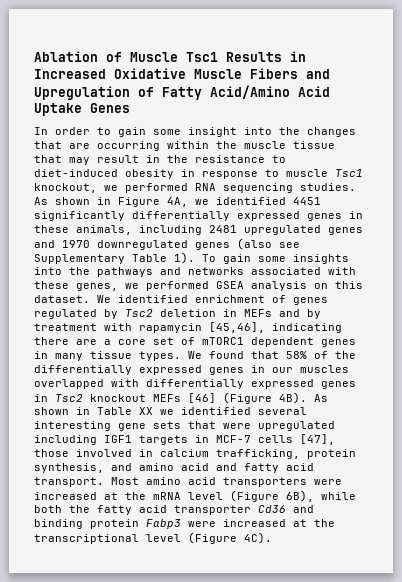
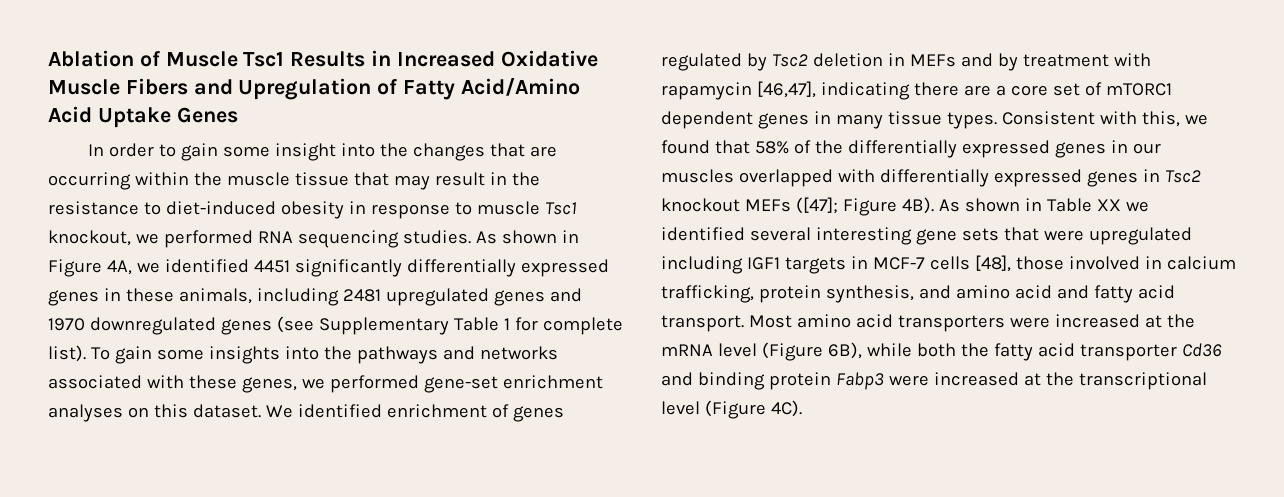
- As shown in Figure 4A, we identified 4451 significantly differentially expressed genes in these animals, including 2481 upregulated genes and 1970 downregulated genes (also see Supplementary Table 1).
+ As shown in Figure 4A, we identified 4451 significantly differentially expressed genes in these animals, including 2481 upregulated genes and 1970 downregulated genes (see Supplementary Table 1 for complete list).
- To gain some insights into the pathways and networks associated with these genes, we performed GSEA analysis on this dataset.
+ To gain some insights into the pathways and networks associated with these genes, we performed gene-set enrichment analyses on this dataset.
- We identified enrichment of genes regulated by Tsc2 deletion in MEFs and by treatment with rapamycin [45,46], indicating there are a core set of mTORC1 dependent genes in many tissue types.
+ We identified enrichment of genes regulated by Tsc2 deletion in MEFs and by treatment with rapamycin [46,47], indicating there are a core set of mTORC1 dependent genes in many tissue types.
- We found that 58% of the differentially expressed genes in our muscles overlapped with differentially expressed genes in Tsc2 knockout MEFs [46] (Figure 4B).
+ Consistent with this, we found that 58% of the differentially expressed genes in our muscles overlapped with differentially expressed genes in Tsc2 knockout MEFs ([47]; Figure 4B).
- As shown in Table XX we identified several interesting gene sets that were upregulated including IGF1 targets in MCF-7 cells [47], those involved in calcium trafficking, protein synthesis, and amino acid and fatty acid transport.
+ As shown in Table XX we identified several interesting gene sets that were upregulated including IGF1 targets in MCF-7 cells [48], those involved in calcium trafficking, protein synthesis, and amino acid and fatty acid transport.

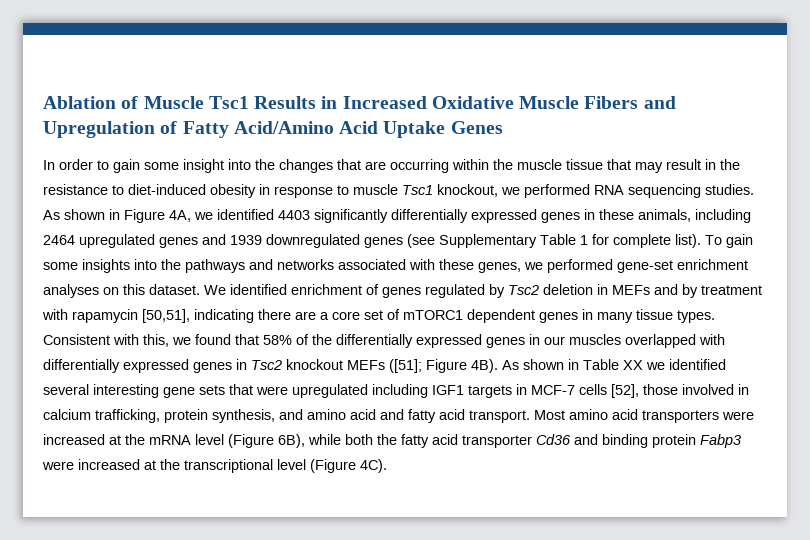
- As shown in Figure 4A, we identified 4451 significantly differentially expressed genes in these animals, including 2481 upregulated genes and 1970 downregulated genes (see Supplementary Table 1 for complete list).
+ As shown in Figure 4A, we identified 4403 significantly differentially expressed genes in these animals, including 2464 upregulated genes and 1939 downregulated genes (see Supplementary Table 1 for complete list).
- We identified enrichment of genes regulated by Tsc2 deletion in MEFs and by treatment with rapamycin [46,47], indicating there are a core set of mTORC1 dependent genes in many tissue types.
+ We identified enrichment of genes regulated by Tsc2 deletion in MEFs and by treatment with rapamycin [50,51], indicating there are a core set of mTORC1 dependent genes in many tissue types.
- Consistent with this, we found that 58% of the differentially expressed genes in our muscles overlapped with differentially expressed genes in Tsc2 knockout MEFs ([47]; Figure 4B).
+ Consistent with this, we found that 58% of the differentially expressed genes in our muscles overlapped with differentially expressed genes in Tsc2 knockout MEFs ([51]; Figure 4B).
- As shown in Table XX we identified several interesting gene sets that were upregulated including IGF1 targets in MCF-7 cells [48], those involved in calcium trafficking, protein synthesis, and amino acid and fatty acid transport.
+ As shown in Table XX we identified several interesting gene sets that were upregulated including IGF1 targets in MCF-7 cells [52], those involved in calcium trafficking, protein synthesis, and amino acid and fatty acid transport.

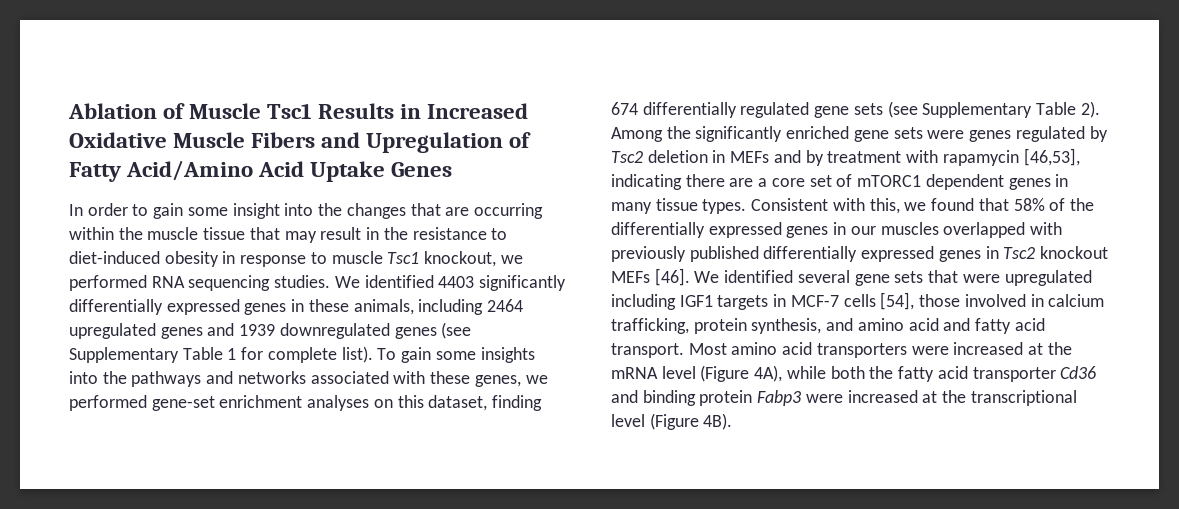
- As shown in Figure 4A, we identified 4403 significantly differentially expressed genes in these animals, including 2464 upregulated genes and 1939 downregulated genes (see Supplementary Table 1 for complete list).
+ We identified 4403 significantly differentially expressed genes in these animals, including 2464 upregulated genes and 1939 downregulated genes (see Supplementary Table 1 for complete list).
- To gain some insights into the pathways and networks associated with these genes, we performed gene-set enrichment analyses on this dataset. We identified enrichment of genes regulated by Tsc2 deletion in MEFs and by treatment with rapamycin [50,51], indicating there are a core set of mTORC1 dependent genes in many tissue types.
+ To gain some insights into the pathways and networks associated with these genes, we performed gene-set enrichment analyses on this dataset, finding 674 differentially regulated gene sets (see Supplementary Table 2). Among the significantly enriched gene sets were genes regulated by Tsc2 deletion in MEFs and by treatment with rapamycin [46,53], indicating there are a core set of mTORC1 dependent genes in many tissue types.
- Consistent with this, we found that 58% of the differentially expressed genes in our muscles overlapped with differentially expressed genes in Tsc2 knockout MEFs ([51]; Figure 4B). As shown in Table XX we identified several interesting gene sets that were upregulated including IGF1 targets in MCF-7 cells [52], those involved in calcium trafficking, protein synthesis, and amino acid and fatty acid transport.
+ Consistent with this, we found that 58% of the differentially expressed genes in our muscles overlapped with previously published differentially expressed genes in Tsc2 knockout MEFs [46]. We identified several gene sets that were upregulated including IGF1 targets in MCF-7 cells [54], those involved in calcium trafficking, protein synthesis, and amino acid and fatty acid transport.
- Most amino acid transporters were increased at the mRNA level (Figure 6B), while both the fatty acid transporter Cd36 and binding protein Fabp3 were increased at the transcriptional level (Figure 4C).
+ Most amino acid transporters were increased at the mRNA level (Figure 4A), while both the fatty acid transporter Cd36 and binding protein Fabp3 were increased at the transcriptional level (Figure 4B).

